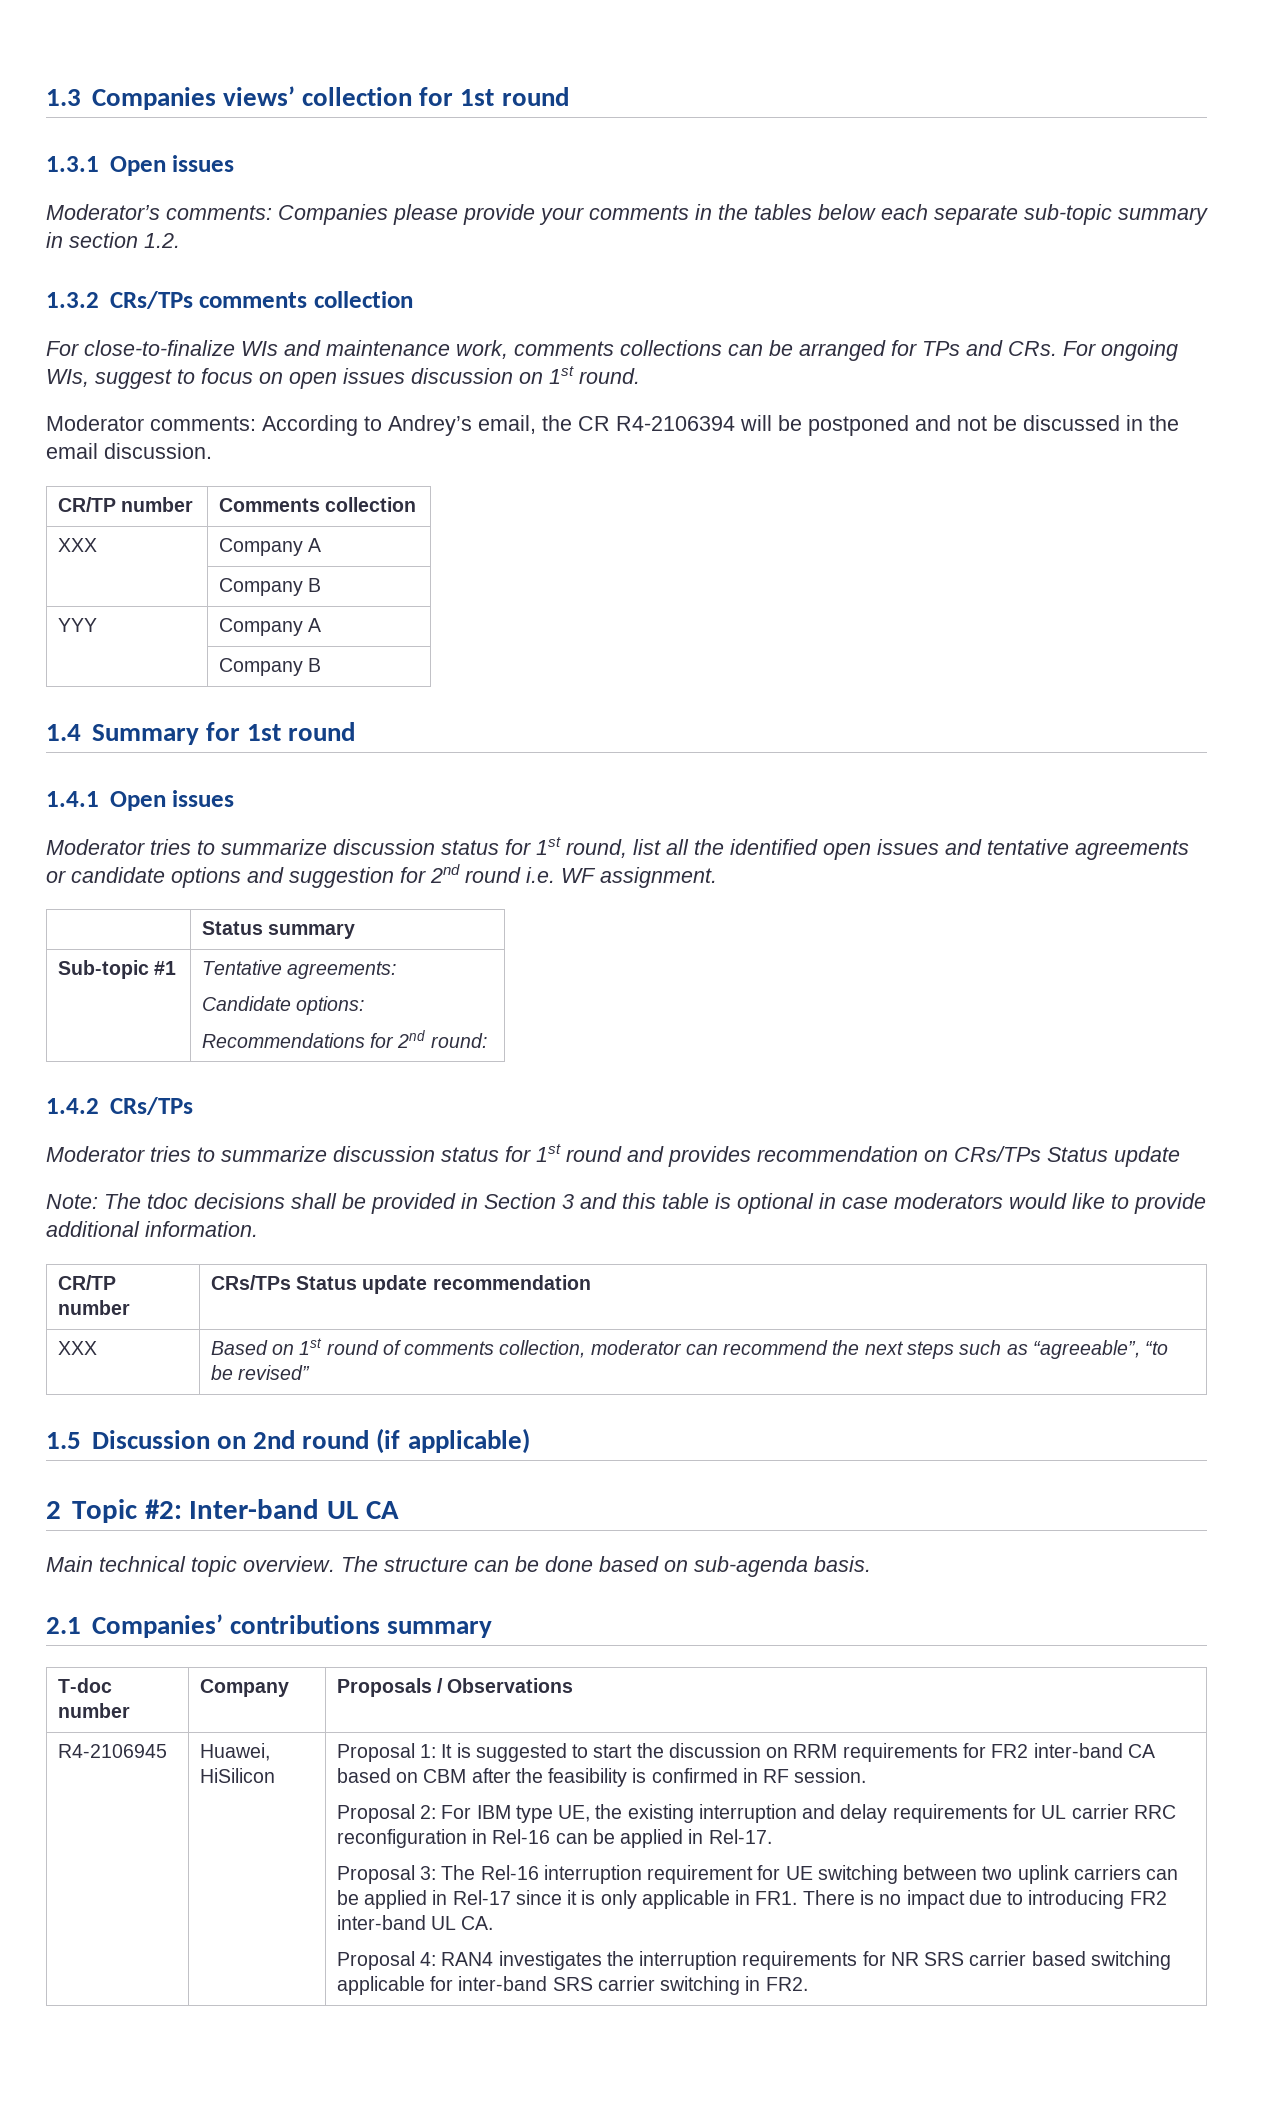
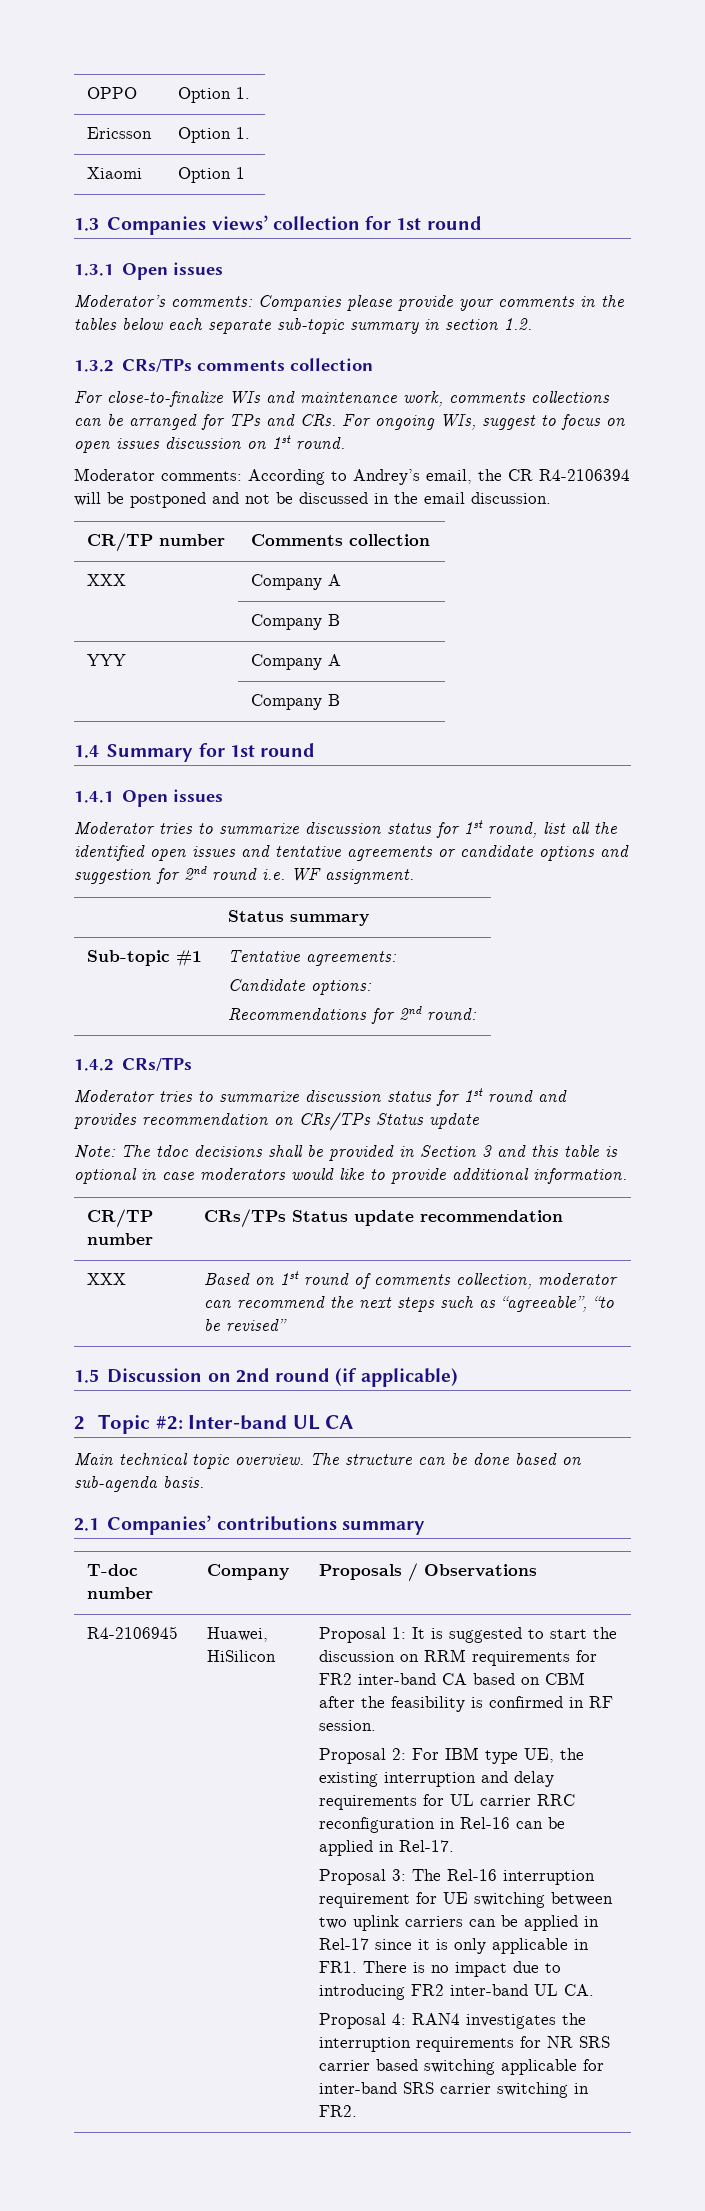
+ OPPO | Option 1.
+ Ericsson | Option 1.
+ Xiaomi | Option 1

